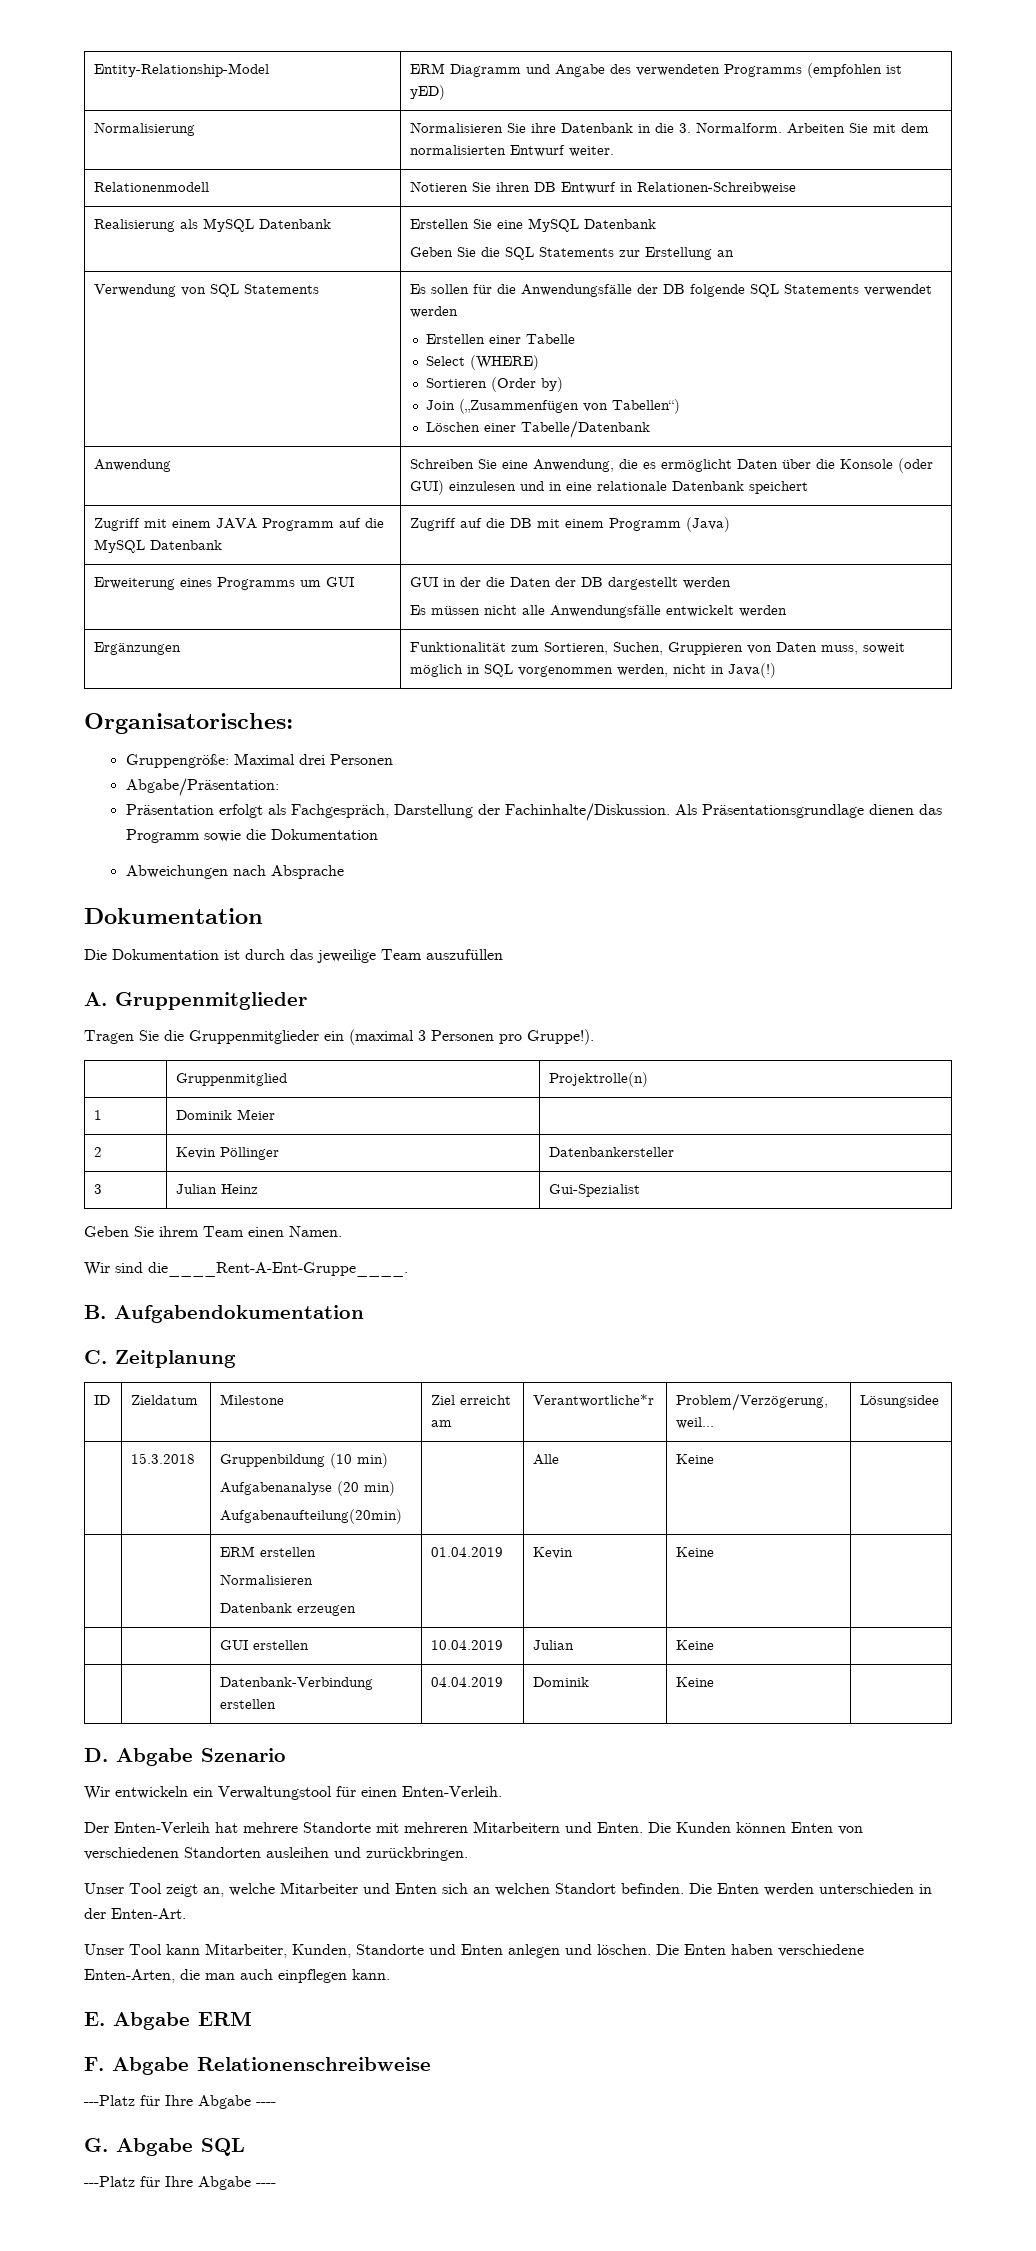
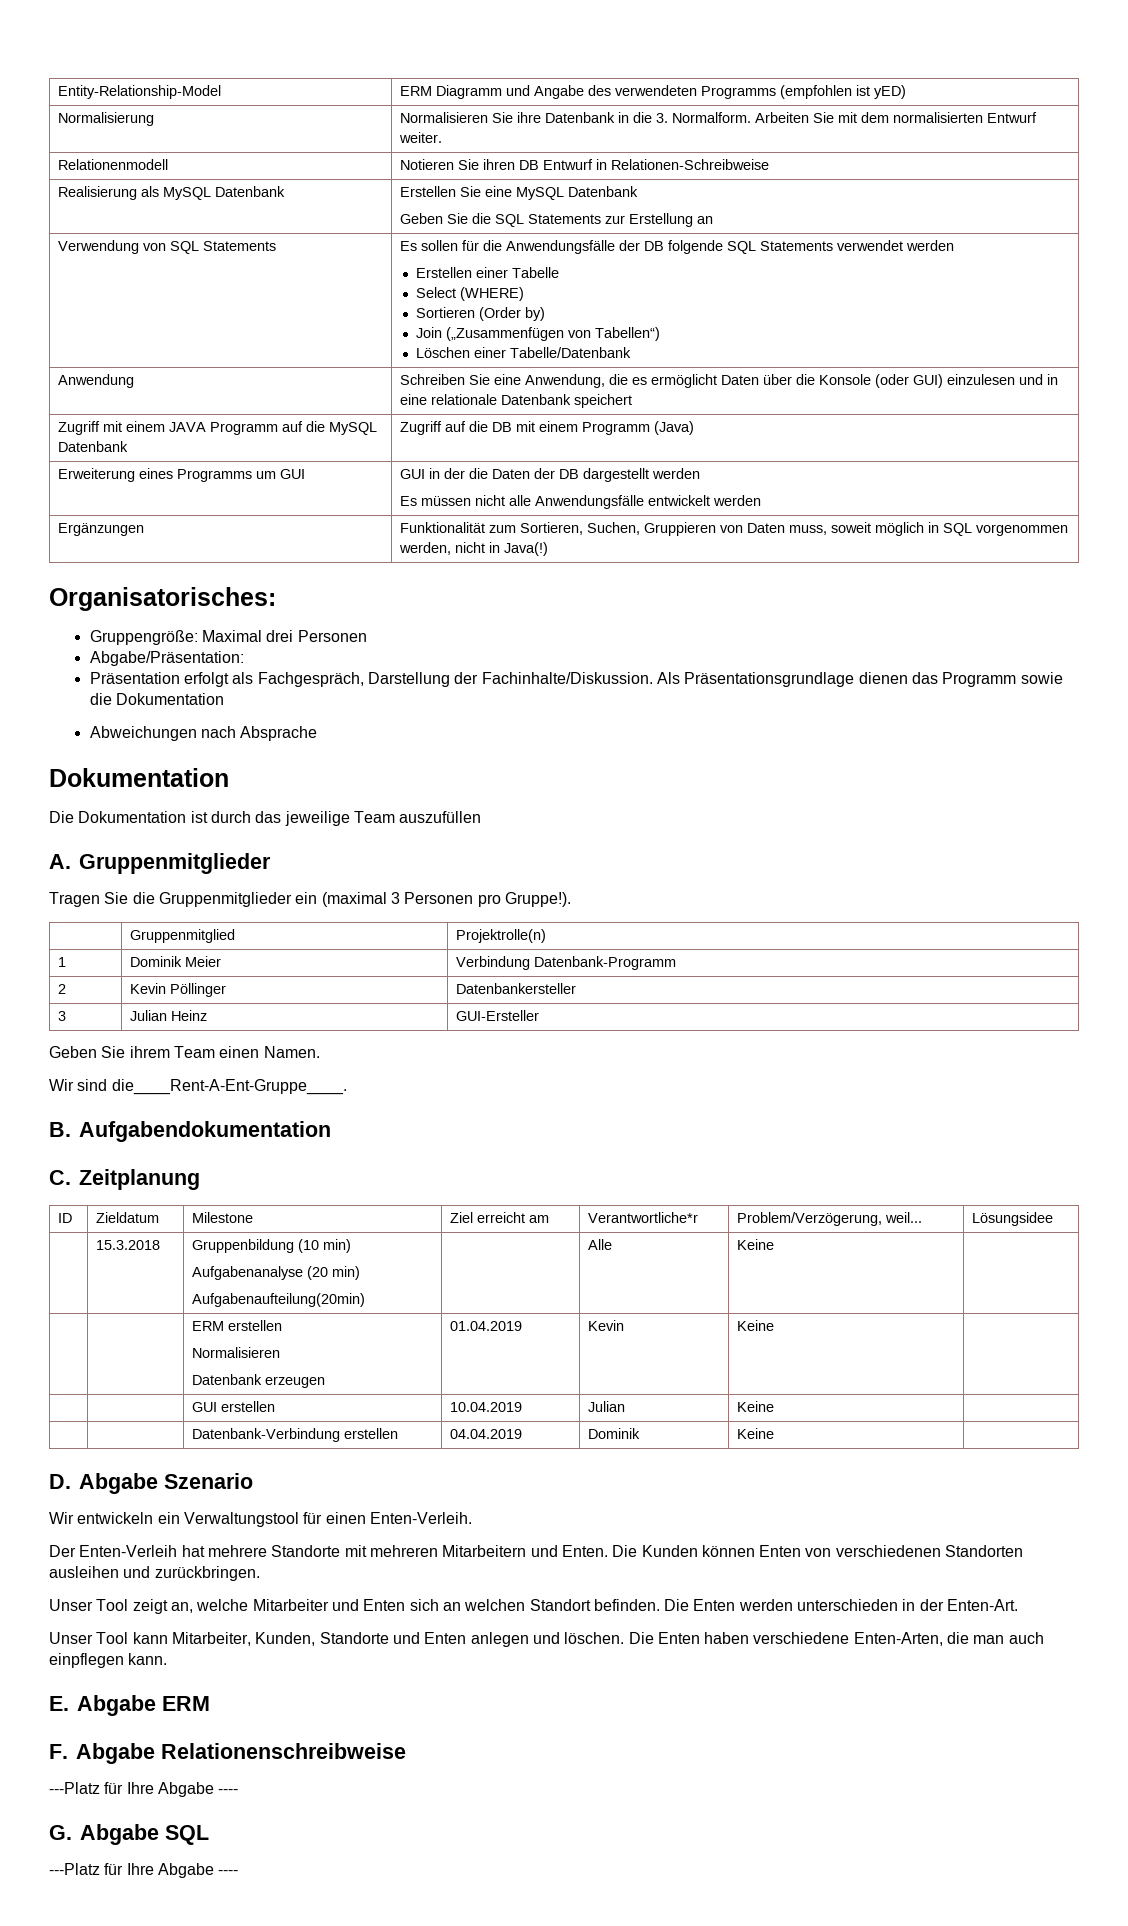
- 1 | Dominik Meier |
+ 1 | Dominik Meier | Verbindung Datenbank-Programm
- 3 | Julian Heinz | Gui-Spezialist
+ 3 | Julian Heinz | GUI-Ersteller

